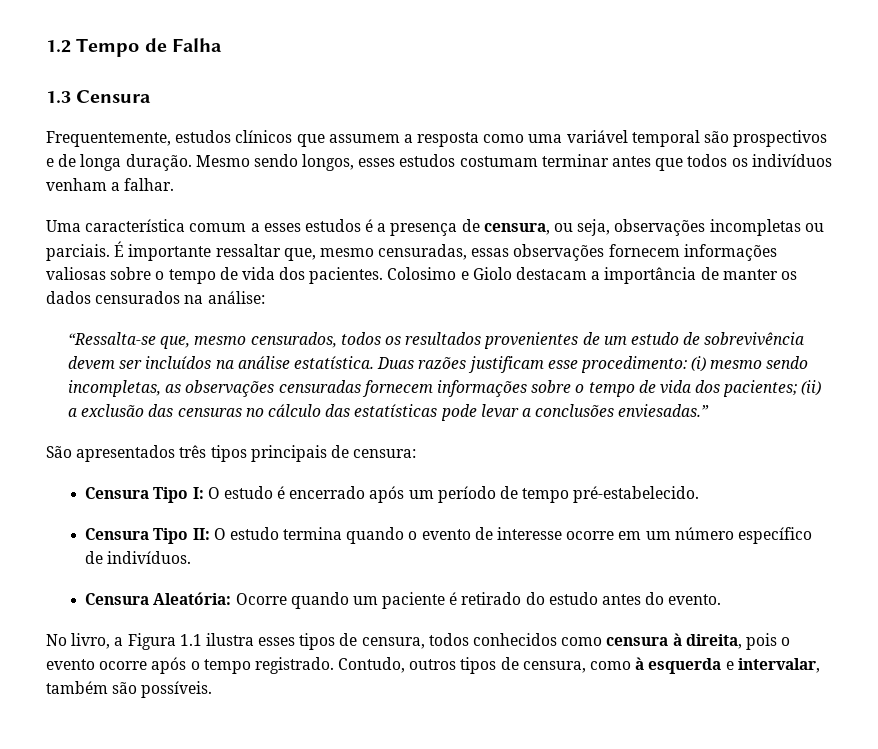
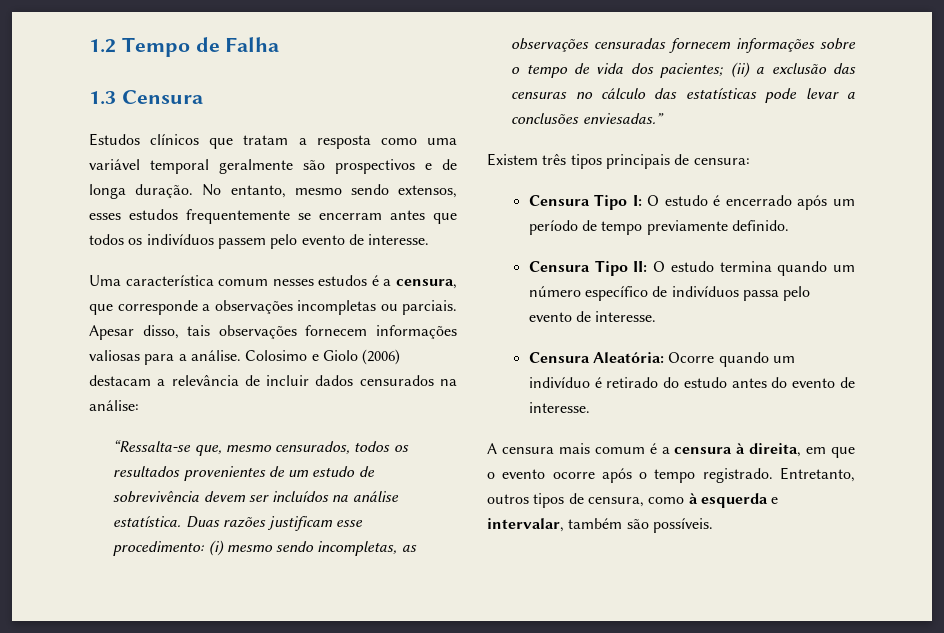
- Frequentemente, estudos clínicos que assumem a resposta como uma variável temporal são prospectivos e de longa duração.
+ Estudos clínicos que tratam a resposta como uma variável temporal geralmente são prospectivos e de longa duração.
- Mesmo sendo longos, esses estudos costumam terminar antes que todos os indivíduos venham a falhar.
+ No entanto, mesmo sendo extensos, esses estudos frequentemente se encerram antes que todos os indivíduos passem pelo evento de interesse.
- Uma característica comum a esses estudos é a presença de censura, ou seja, observações incompletas ou parciais. É importante ressaltar que, mesmo censuradas, essas observações fornecem informações valiosas sobre o tempo de vida dos pacientes.
+ Uma característica comum nesses estudos é a censura, que corresponde a observações incompletas ou parciais. Apesar disso, tais observações fornecem informações valiosas para a análise.
- Colosimo e Giolo destacam a importância de manter os dados censurados na análise:
+ Colosimo e Giolo (2006) destacam a relevância de incluir dados censurados na análise:
- São apresentados três tipos principais de censura:
+ Existem três tipos principais de censura:
- Censura Tipo I: O estudo é encerrado após um período de tempo pré-estabelecido.
+ Censura Tipo I: O estudo é encerrado após um período de tempo previamente definido.
- Censura Tipo II: O estudo termina quando o evento de interesse ocorre em um número específico de indivíduos.
+ Censura Tipo II: O estudo termina quando um número específico de indivíduos passa pelo evento de interesse.
- Censura Aleatória: Ocorre quando um paciente é retirado do estudo antes do evento.
- No livro, a Figura 1.1 ilustra esses tipos de censura, todos conhecidos como censura à direita, pois o evento ocorre após o tempo registrado.
+ Censura Aleatória: Ocorre quando um indivíduo é retirado do estudo antes do evento de interesse.
+ A censura mais comum é a censura à direita, em que o evento ocorre após o tempo registrado.
- Contudo, outros tipos de censura, como à esquerda e intervalar, também são possíveis.
+ Entretanto, outros tipos de censura, como à esquerda e intervalar, também são possíveis.

